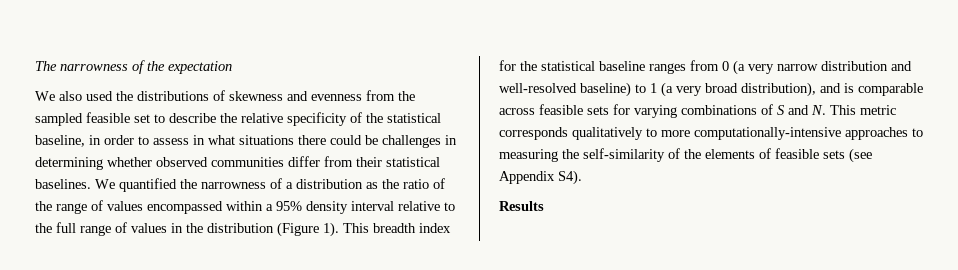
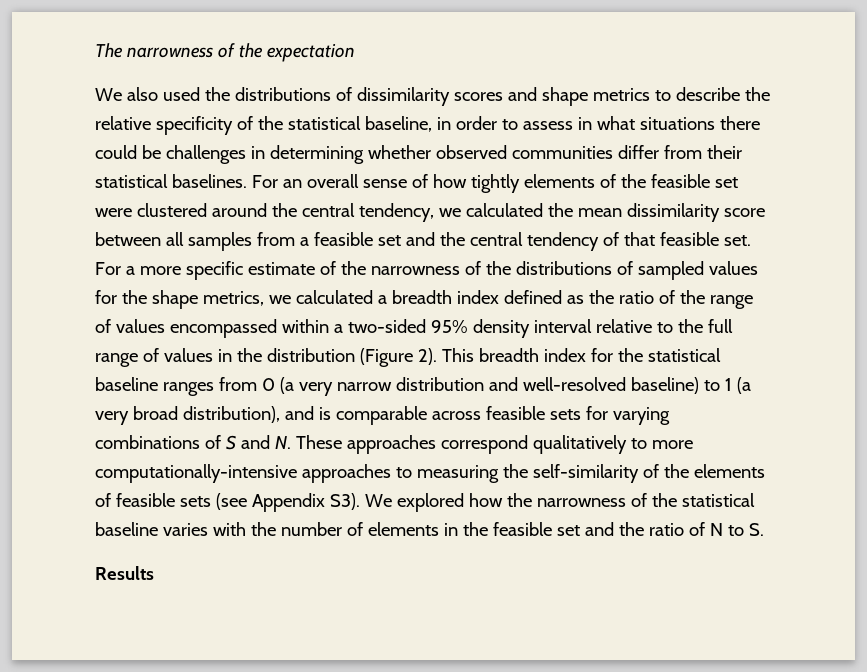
- We also used the distributions of skewness and evenness from the sampled feasible set to describe the relative specificity of the statistical baseline, in order to assess in what situations there could be challenges in determining whether observed communities differ from their statistical baselines.
+ We also used the distributions of dissimilarity scores and shape metrics to describe the relative specificity of the statistical baseline, in order to assess in what situations there could be challenges in determining whether observed communities differ from their statistical baselines.
- We quantified the narrowness of a distribution as the ratio of the range of values encompassed within a 95% density interval relative to the full range of values in the distribution (Figure 1).
+ For an overall sense of how tightly elements of the feasible set were clustered around the central tendency, we calculated the mean dissimilarity score between all samples from a feasible set and the central tendency of that feasible set. For a more specific estimate of the narrowness of the distributions of sampled values for the shape metrics, we calculated a breadth index defined as the ratio of the range of values encompassed within a two-sided 95% density interval relative to the full range of values in the distribution (Figure 2).
- This breadth index for the statistical baseline ranges from 0 (a very narrow distribution and well-resolved baseline) to 1 (a very broad distribution), and is comparable across feasible sets for varying combinations of S and N. This metric corresponds qualitatively to more computationally-intensive approaches to measuring the self-similarity of the elements of feasible sets (see Appendix S4).
+ This breadth index for the statistical baseline ranges from 0 (a very narrow distribution and well-resolved baseline) to 1 (a very broad distribution), and is comparable across feasible sets for varying combinations of S and N. These approaches correspond qualitatively to more computationally-intensive approaches to measuring the self-similarity of the elements of feasible sets (see Appendix S3). We explored how the narrowness of the statistical baseline varies with the number of elements in the feasible set and the ratio of N to S.

